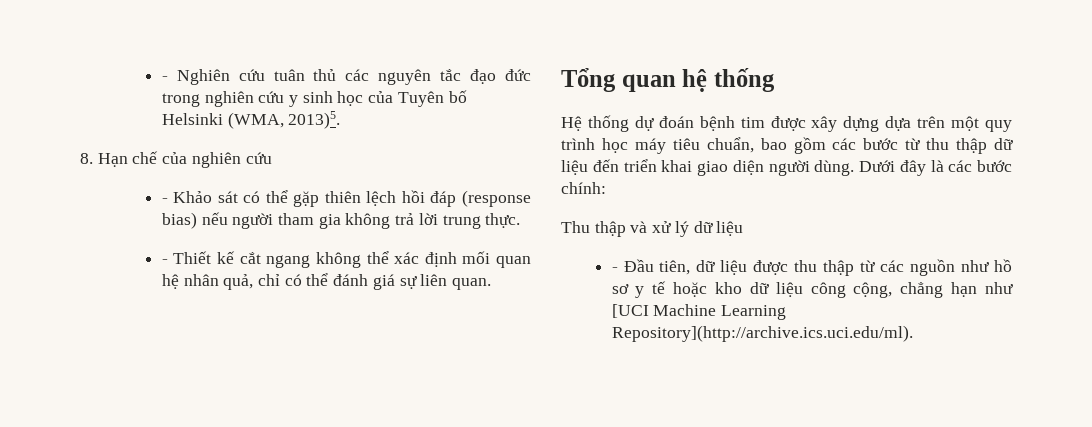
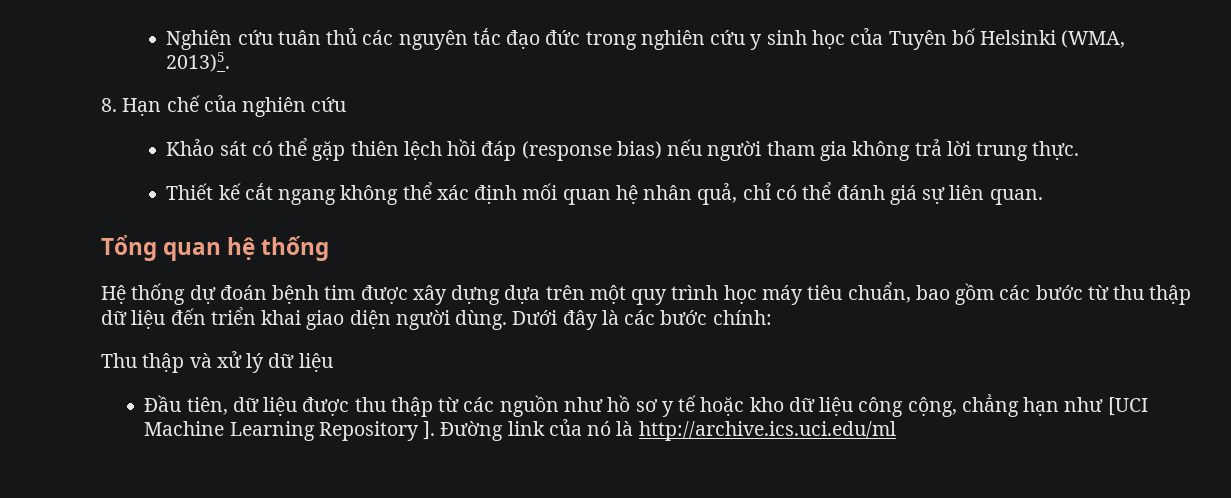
- - Nghiên cứu tuân thủ các nguyên tắc đạo đức trong nghiên cứu y sinh học của Tuyên bố Helsinki (WMA, 2013)5.
+ Nghiên cứu tuân thủ các nguyên tắc đạo đức trong nghiên cứu y sinh học của Tuyên bố Helsinki (WMA, 2013)5.
- - Khảo sát có thể gặp thiên lệch hồi đáp (response bias) nếu người tham gia không trả lời trung thực.
+ Khảo sát có thể gặp thiên lệch hồi đáp (response bias) nếu người tham gia không trả lời trung thực.
- - Thiết kế cắt ngang không thể xác định mối quan hệ nhân quả, chỉ có thể đánh giá sự liên quan.
+ Thiết kế cắt ngang không thể xác định mối quan hệ nhân quả, chỉ có thể đánh giá sự liên quan.
- - Đầu tiên, dữ liệu được thu thập từ các nguồn như hồ sơ y tế hoặc kho dữ liệu công cộng, chẳng hạn như [UCI Machine Learning Repository](http://archive.ics.uci.edu/ml).
+ Đầu tiên, dữ liệu được thu thập từ các nguồn như hồ sơ y tế hoặc kho dữ liệu công cộng, chẳng hạn như [UCI Machine Learning Repository ]. Đường link của nó là http://archive.ics.uci.edu/ml

